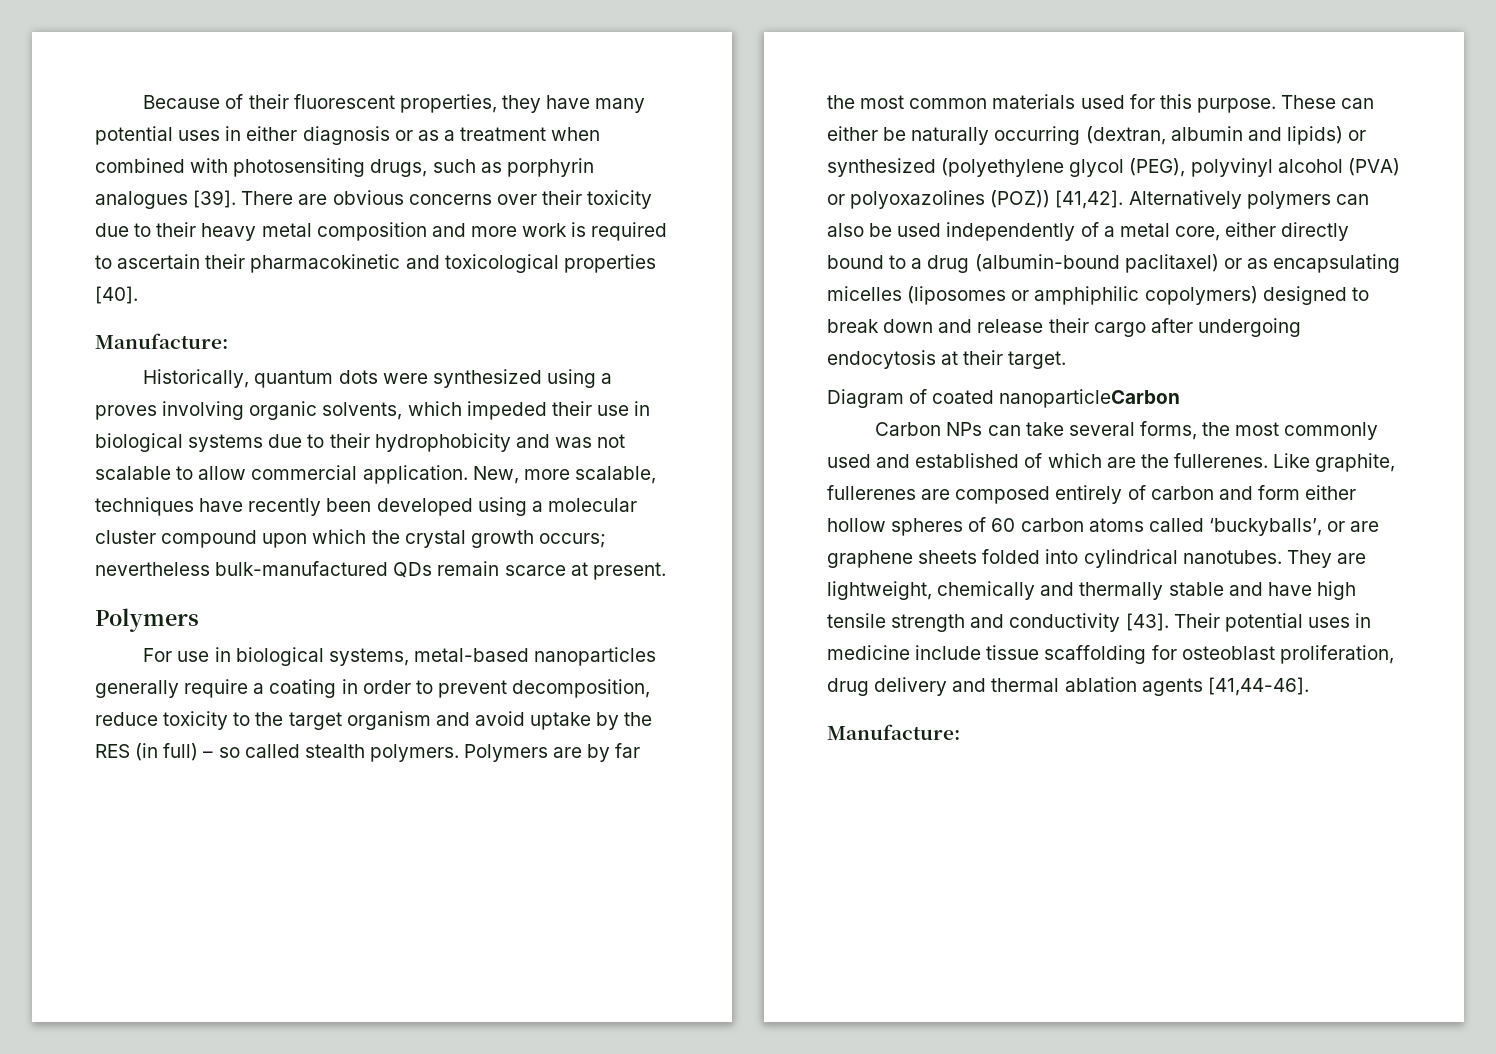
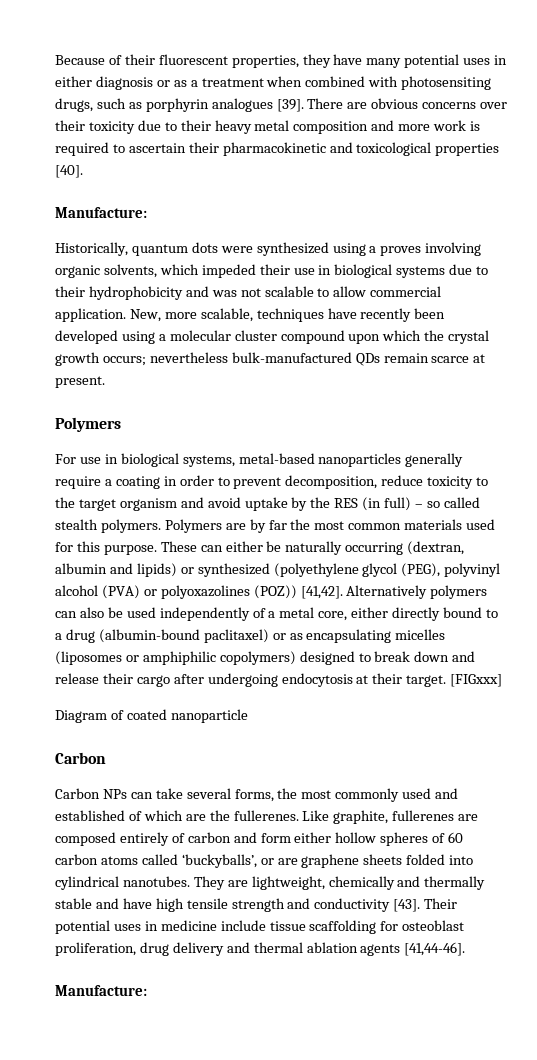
+ [FIGxxx]
- Diagram of coated nanoparticleCarbon
+ Diagram of coated nanoparticle
+ Carbon

